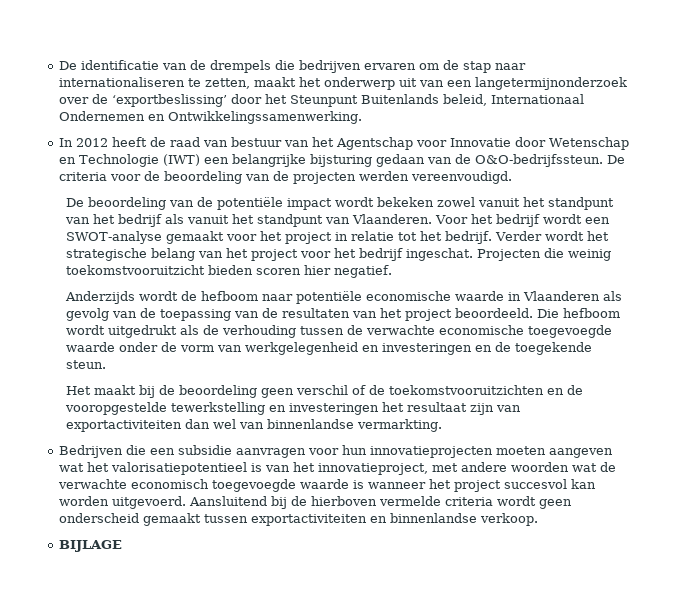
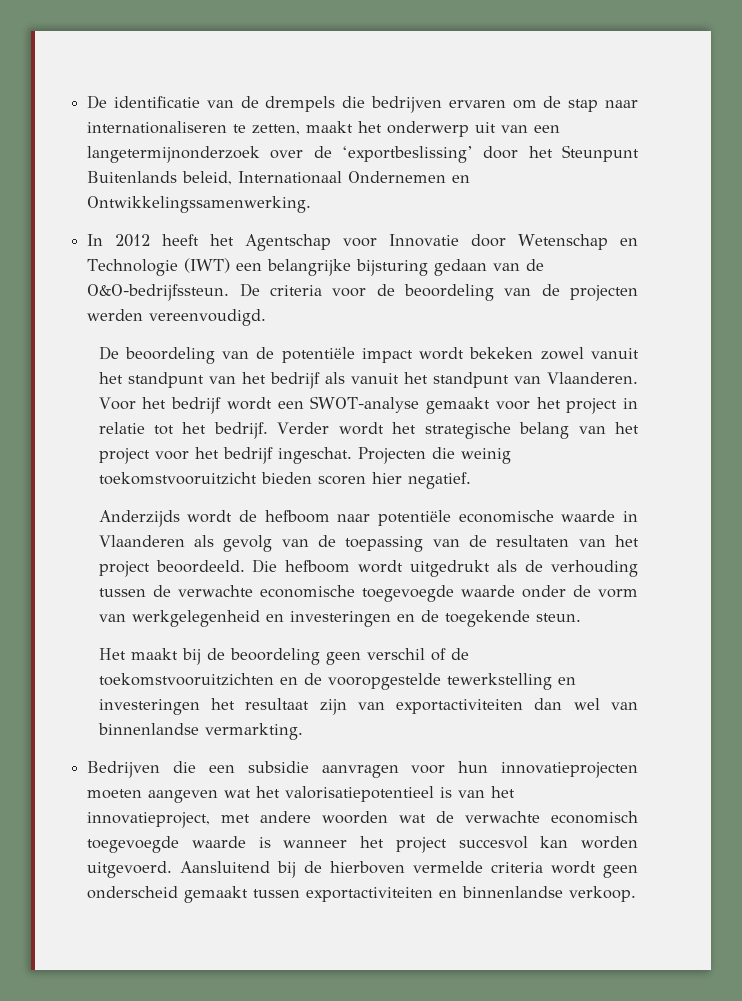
- In 2012 heeft de raad van bestuur van het Agentschap voor Innovatie door Wetenschap en Technologie (IWT) een belangrijke bijsturing gedaan van de O&O-bedrijfssteun.
+ In 2012 heeft het Agentschap voor Innovatie door Wetenschap en Technologie (IWT) een belangrijke bijsturing gedaan van de O&O-bedrijfssteun.
- BIJLAGE

